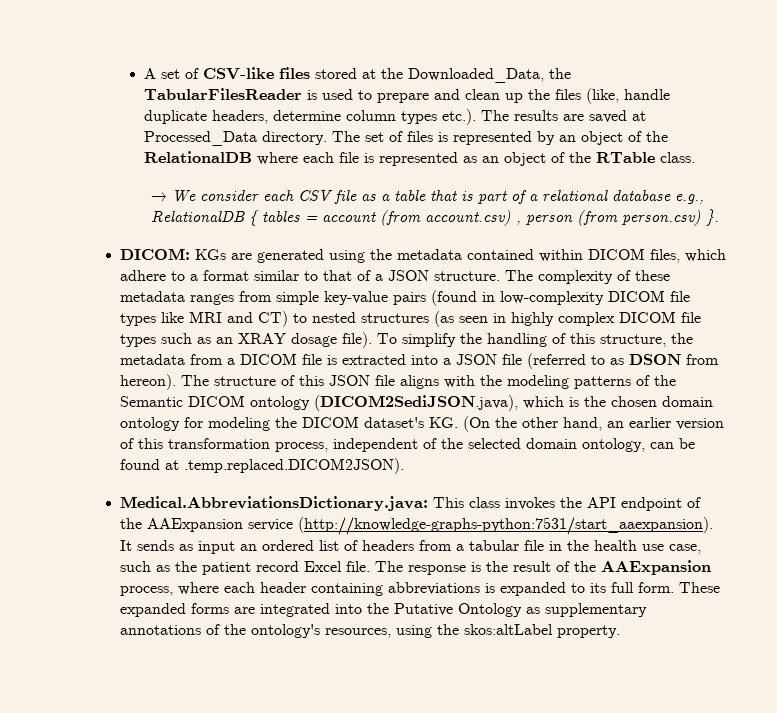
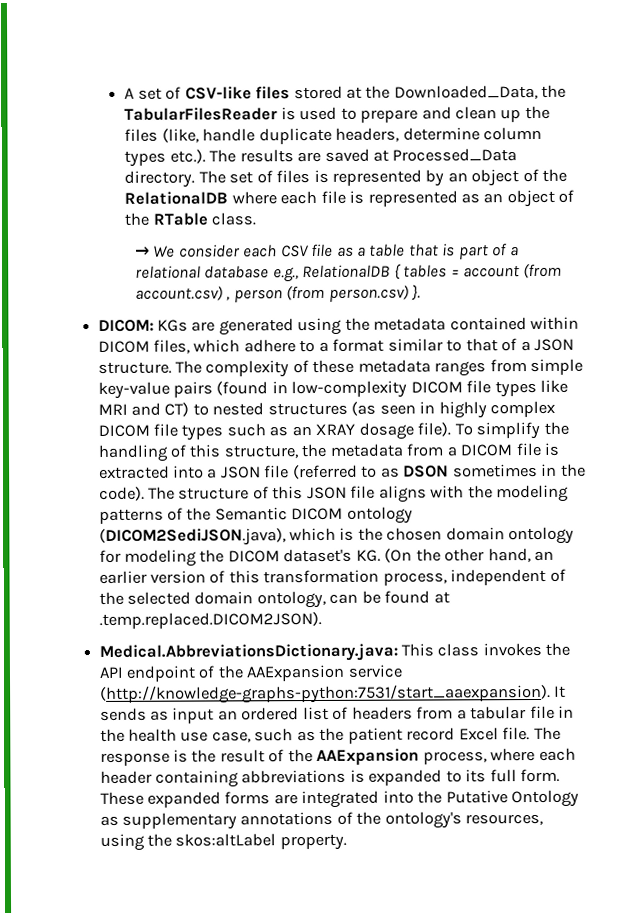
- To simplify the handling of this structure, the metadata from a DICOM file is extracted into a JSON file (referred to as DSON from hereon).
+ To simplify the handling of this structure, the metadata from a DICOM file is extracted into a JSON file (referred to as DSON sometimes in the code).

